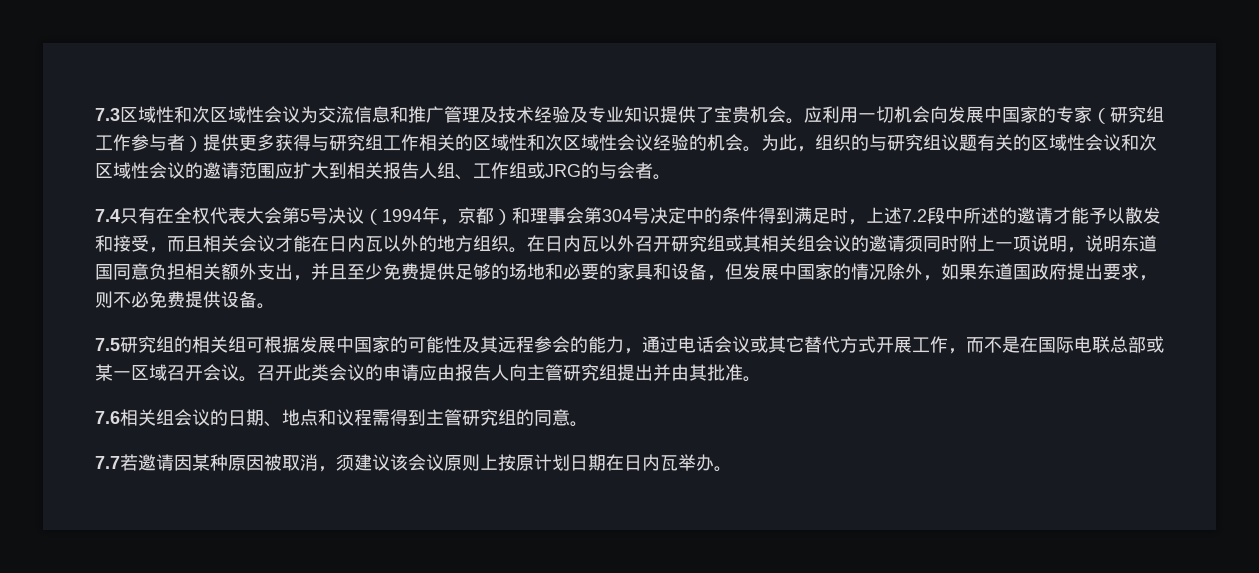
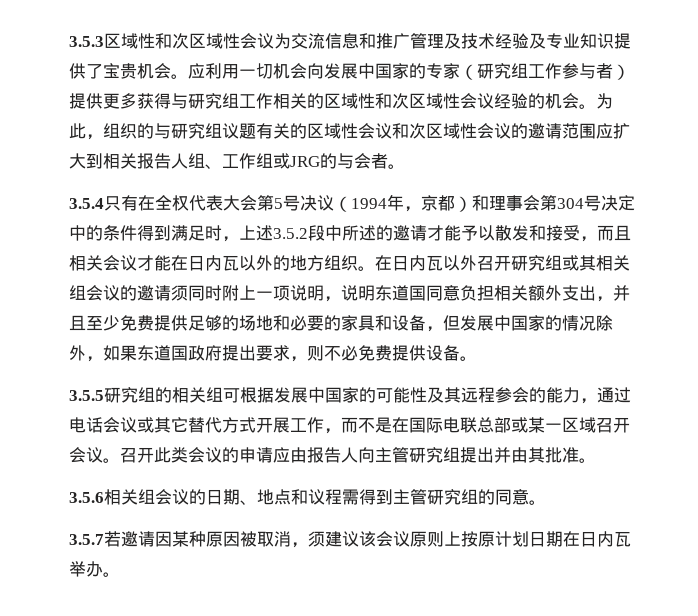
- 7.3区域性和次区域性会议为交流信息和推广管理及技术经验及专业知识提供了宝贵机会。
+ 3.5.3区域性和次区域性会议为交流信息和推广管理及技术经验及专业知识提供了宝贵机会。
- 7.4只有在全权代表大会第5号决议（1994年，京都）和理事会第304号决定中的条件得到满足时，上述7.2段中所述的邀请才能予以散发和接受，而且相关会议才能在日内瓦以外的地方组织。
+ 3.5.4只有在全权代表大会第5号决议（1994年，京都）和理事会第304号决定中的条件得到满足时，上述3.5.2段中所述的邀请才能予以散发和接受，而且相关会议才能在日内瓦以外的地方组织。
- 7.5研究组的相关组可根据发展中国家的可能性及其远程参会的能力，通过电话会议或其它替代方式开展工作，而不是在国际电联总部或某一区域召开会议。
+ 3.5.5研究组的相关组可根据发展中国家的可能性及其远程参会的能力，通过电话会议或其它替代方式开展工作，而不是在国际电联总部或某一区域召开会议。
- 7.6相关组会议的日期、地点和议程需得到主管研究组的同意。
+ 3.5.6相关组会议的日期、地点和议程需得到主管研究组的同意。
- 7.7若邀请因某种原因被取消，须建议该会议原则上按原计划日期在日内瓦举办。
+ 3.5.7若邀请因某种原因被取消，须建议该会议原则上按原计划日期在日内瓦举办。

